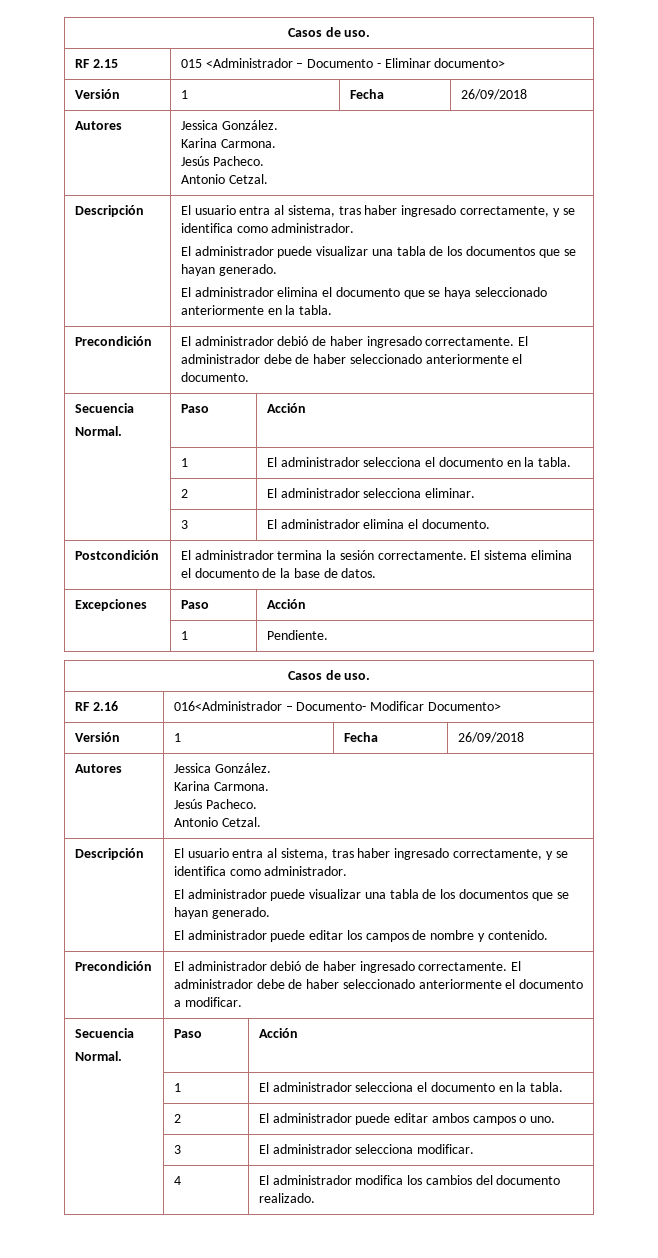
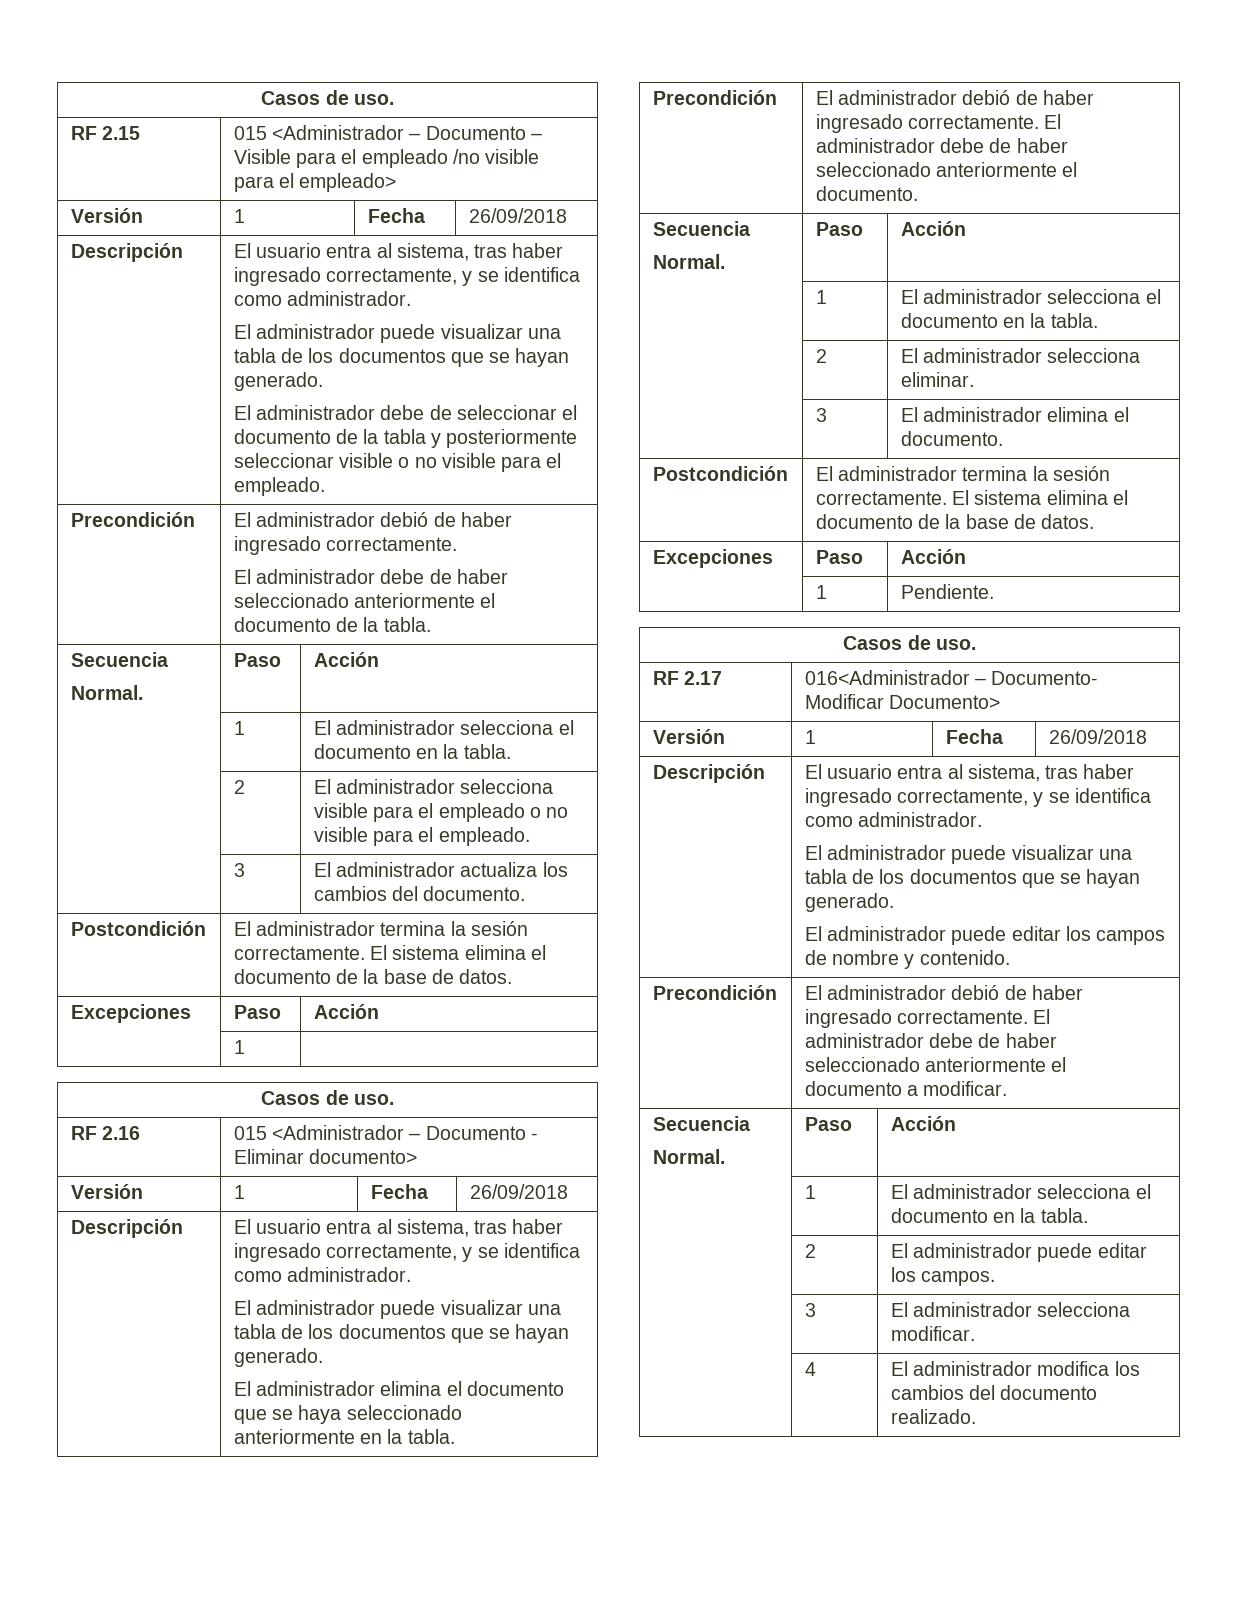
- RF 2.15 | 015 <Administrador – Documento - Eliminar documento>
+ RF 2.15 | 015 <Administrador – Documento – Visible para el empleado /no visible para el empleado>
  Versión | 1 | Fecha | 26/09/2018
- Autores | Jessica González.
- Karina Carmona.
- Jesús Pacheco.
- Antonio Cetzal.
+ Descripción | El usuario entra al sistema, tras haber ingresado correctamente, y se identifica como administrador.
+ El administrador puede visualizar una tabla de los documentos que se hayan generado.
+ El administrador debe de seleccionar el documento de la tabla y posteriormente seleccionar visible o no visible para el empleado.
+ Precondición | El administrador debió de haber ingresado correctamente.
+ El administrador debe de haber seleccionado anteriormente el documento de la tabla.
+ Secuencia
+ Normal. | Paso | Acción
+ | 1 | El administrador selecciona el documento en la tabla.
+ | 2 | El administrador selecciona visible para el empleado o no visible para el empleado.
+ | 3 | El administrador actualiza los cambios del documento.
+ Postcondición | El administrador termina la sesión correctamente. El sistema elimina el documento de la base de datos.
+ Excepciones | Paso | Acción
+ | 1 |
+ Casos de uso.
+ RF 2.16 | 015 <Administrador – Documento - Eliminar documento>
+ Versión | 1 | Fecha | 26/09/2018
- RF 2.16 | 016<Administrador – Documento- Modificar Documento>
+ RF 2.17 | 016<Administrador – Documento- Modificar Documento>
  Versión | 1 | Fecha | 26/09/2018
- Autores | Jessica González.
- Karina Carmona.
- Jesús Pacheco.
- Antonio Cetzal.
- | 2 | El administrador puede editar ambos campos o uno.
+ | 2 | El administrador puede editar los campos.

